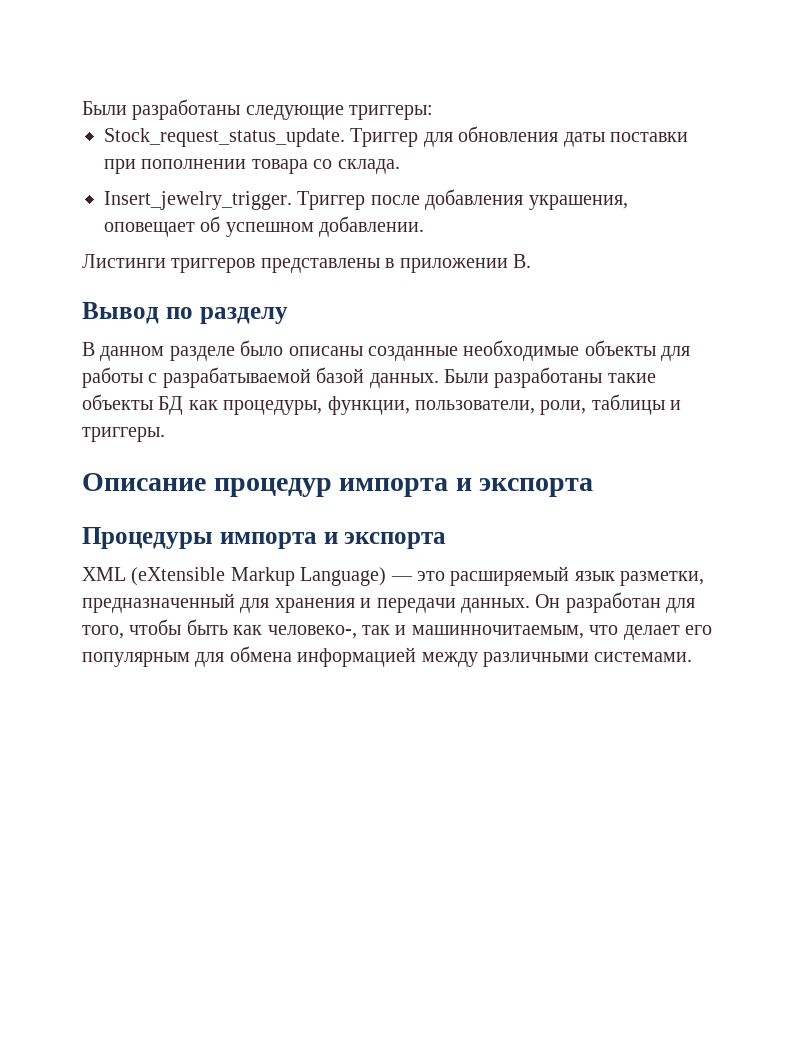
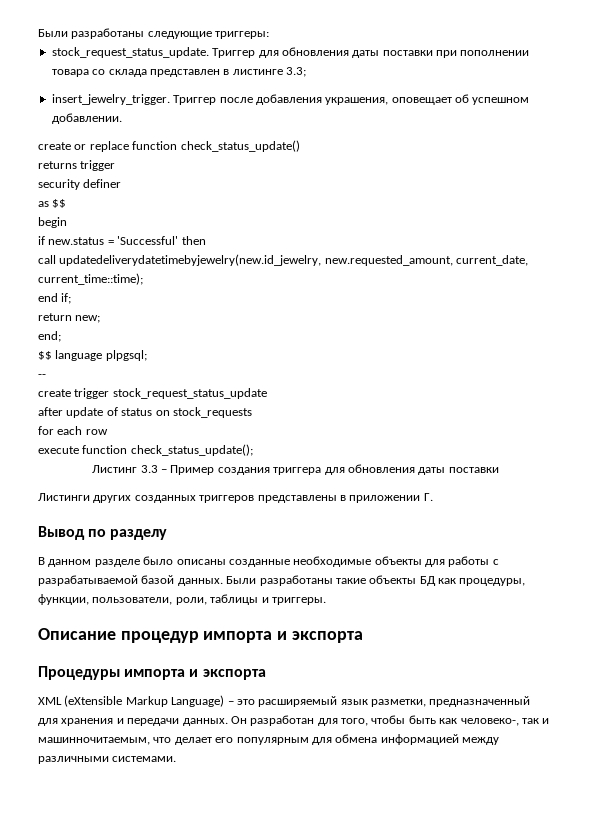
- Stock_request_status_update.
+ stock_request_status_update.
- Триггер для обновления даты поставки при пополнении товара со склада.
- Insert_jewelry_trigger.
+ Триггер для обновления даты поставки при пополнении товара со склада представлен в листинге 3.3;
+ insert_jewelry_trigger.
+ create or replace function check_status_update()
+ returns trigger
+ security definer
+ as $$
+ begin
+ if new.status = 'Successful' then
+ call updatedeliverydatetimebyjewelry(new.id_jewelry, new.requested_amount, current_date, current_time::time);
+ end if;
+ return new;
+ end;
+ $$ language plpgsql;
+ --
+ create trigger stock_request_status_update
+ after update of status on stock_requests
+ for each row
+ execute function check_status_update();
+ Листинг 3.3 – Пример создания триггера для обновления даты поставки
- Листинги триггеров представлены в приложении В.
+ Листинги других созданных триггеров представлены в приложении Г.
- XML (eXtensible Markup Language) — это расширяемый язык разметки, предназначенный для хранения и передачи данных.
+ XML (eXtensible Markup Language) – это расширяемый язык разметки, предназначенный для хранения и передачи данных.

